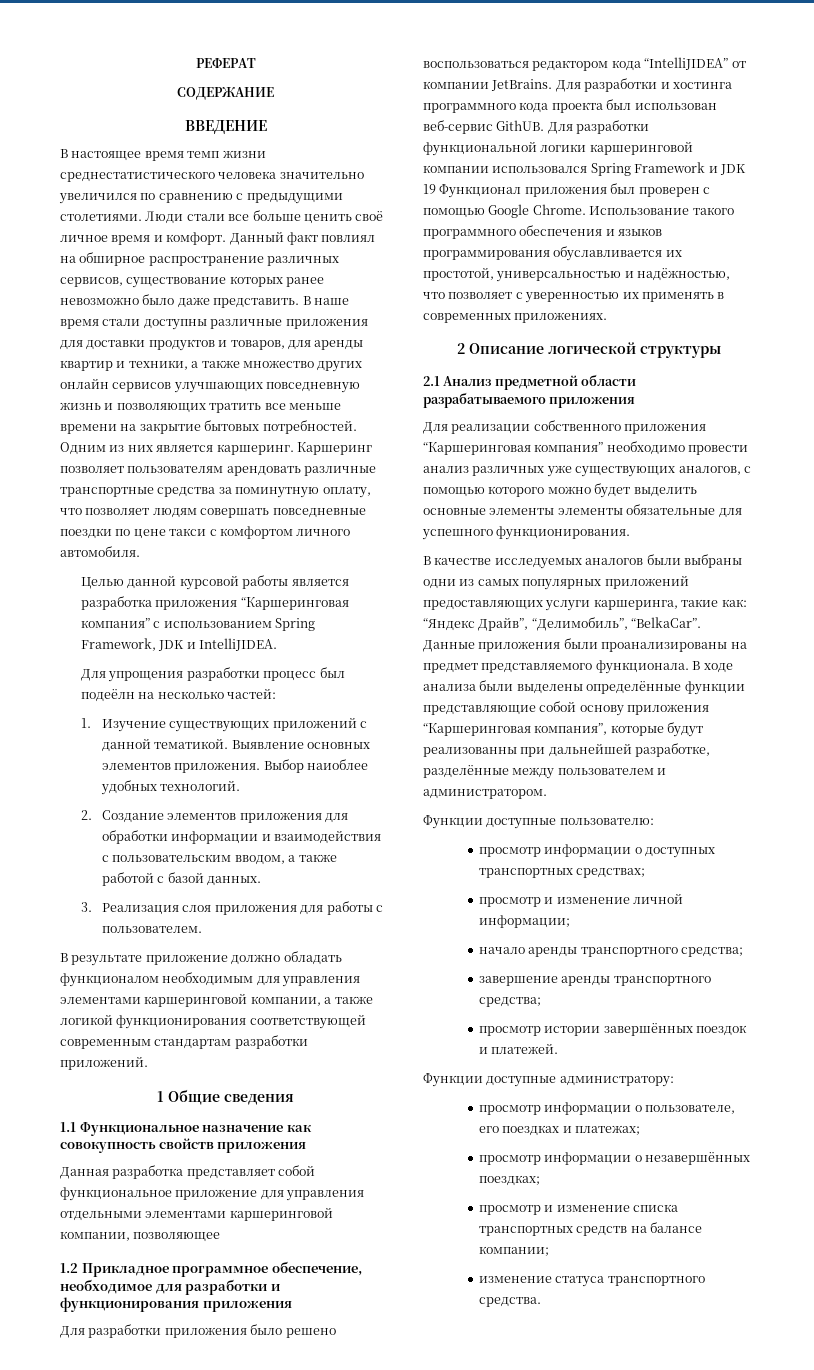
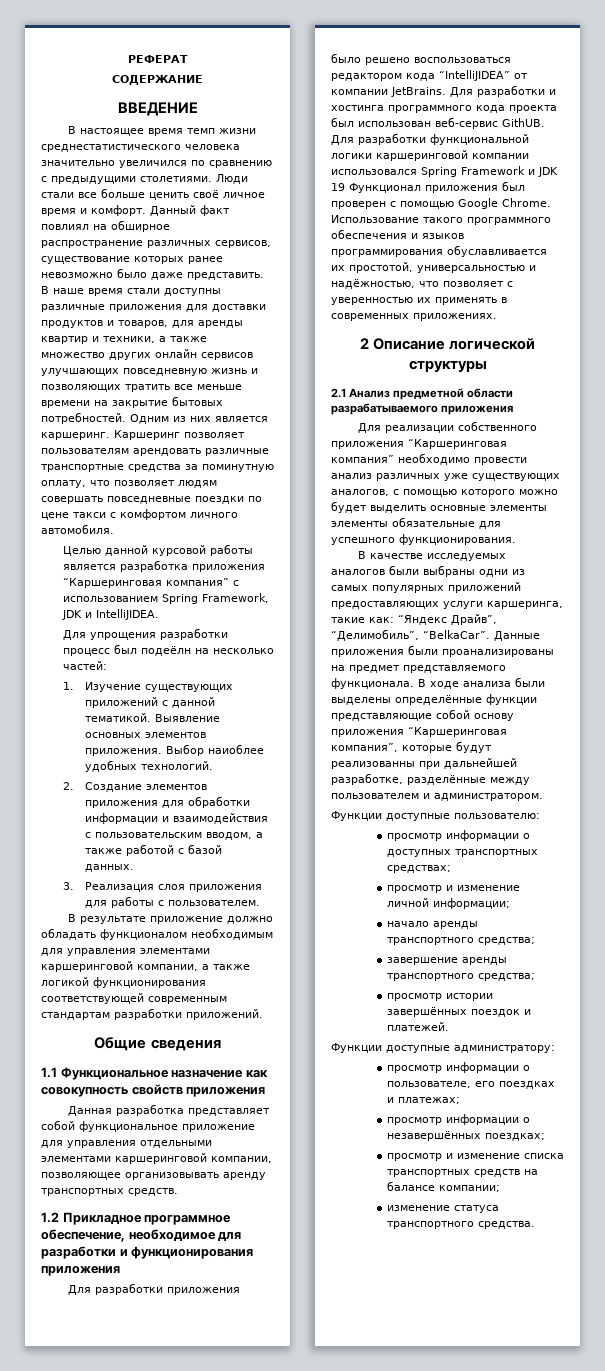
- 1 Общие сведения
+ Общие сведения
- Данная разработка представляет собой функциональное приложение для управления отдельными элементами каршеринговой компании, позволяющее
+ Данная разработка представляет собой функциональное приложение для управления отдельными элементами каршеринговой компании, позволяющее организовывать аренду транспортных средств.

